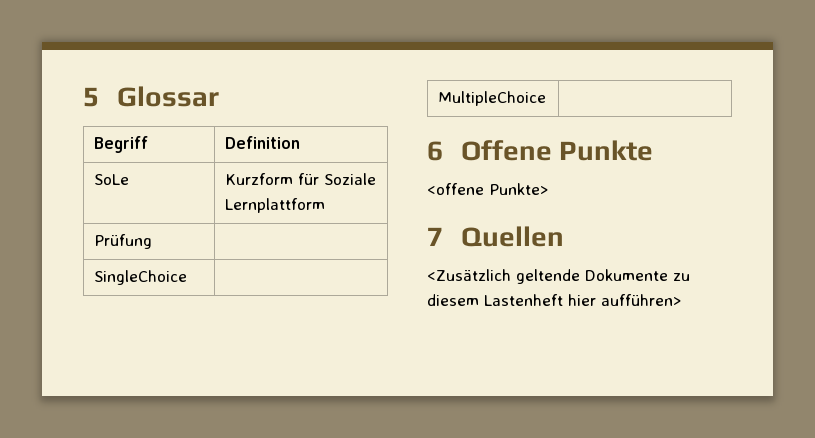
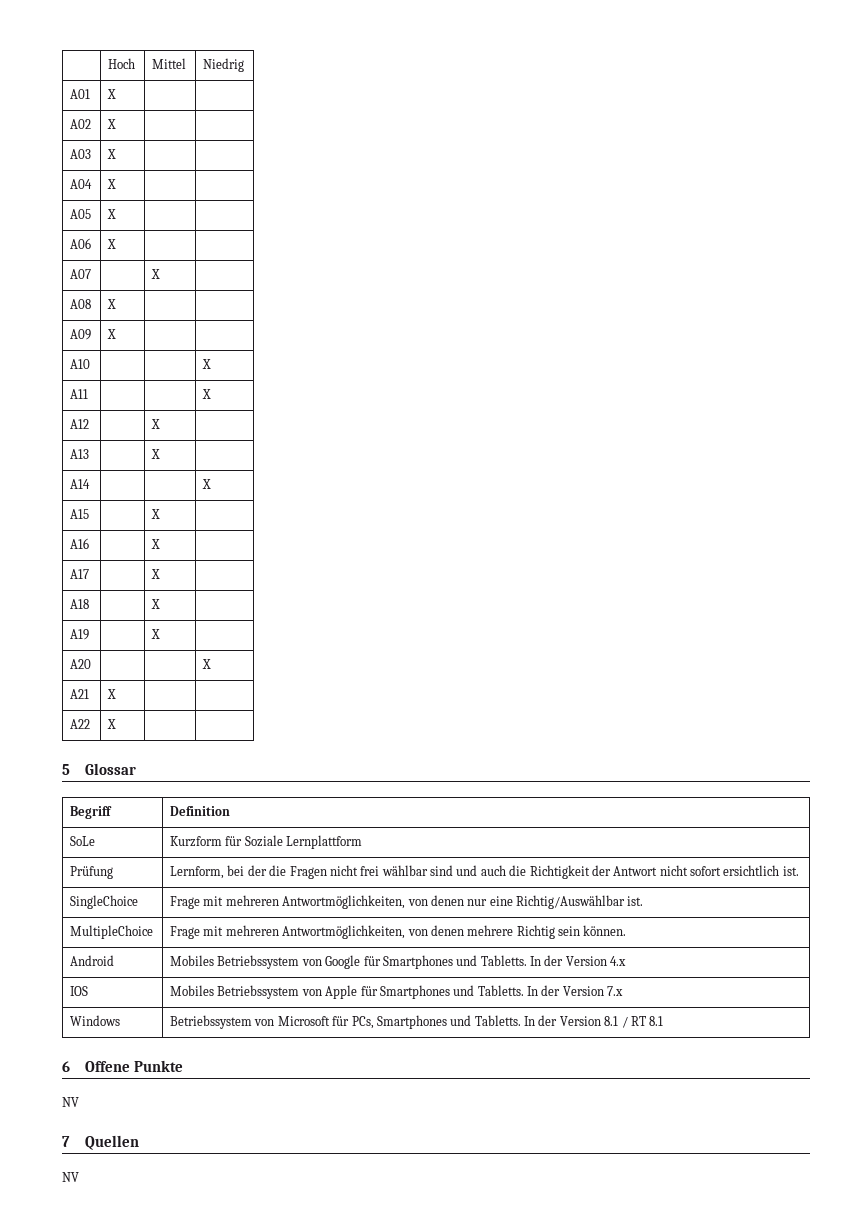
+ | Hoch | Mittel | Niedrig
+ A01 | X | |
+ A02 | X | |
+ A03 | X | |
+ A04 | X | |
+ A05 | X | |
+ A06 | X | |
+ A07 | | X |
+ A08 | X | |
+ A09 | X | |
+ A10 | | | X
+ A11 | | | X
+ A12 | | X |
+ A13 | | X |
+ A14 | | | X
+ A15 | | X |
+ A16 | | X |
+ A17 | | X |
+ A18 | | X |
+ A19 | | X |
+ A20 | | | X
+ A21 | X | |
+ A22 | X | |
- Prüfung |
- SingleChoice |
- MultipleChoice |
+ Prüfung | Lernform, bei der die Fragen nicht frei wählbar sind und auch die Richtigkeit der Antwort nicht sofort ersichtlich ist.
+ SingleChoice | Frage mit mehreren Antwortmöglichkeiten, von denen nur eine Richtig/Auswählbar ist.
+ MultipleChoice | Frage mit mehreren Antwortmöglichkeiten, von denen mehrere Richtig sein können.
+ Android | Mobiles Betriebssystem von Google für Smartphones und Tabletts. In der Version 4.x
+ IOS | Mobiles Betriebssystem von Apple für Smartphones und Tabletts. In der Version 7.x
+ Windows | Betriebssystem von Microsoft für PCs, Smartphones und Tabletts. In der Version 8.1 / RT 8.1
  6 Offene Punkte
- <offene Punkte>
+ NV
  7 Quellen
- <Zusätzlich geltende Dokumente zu diesem Lastenheft hier aufführen>
+ NV

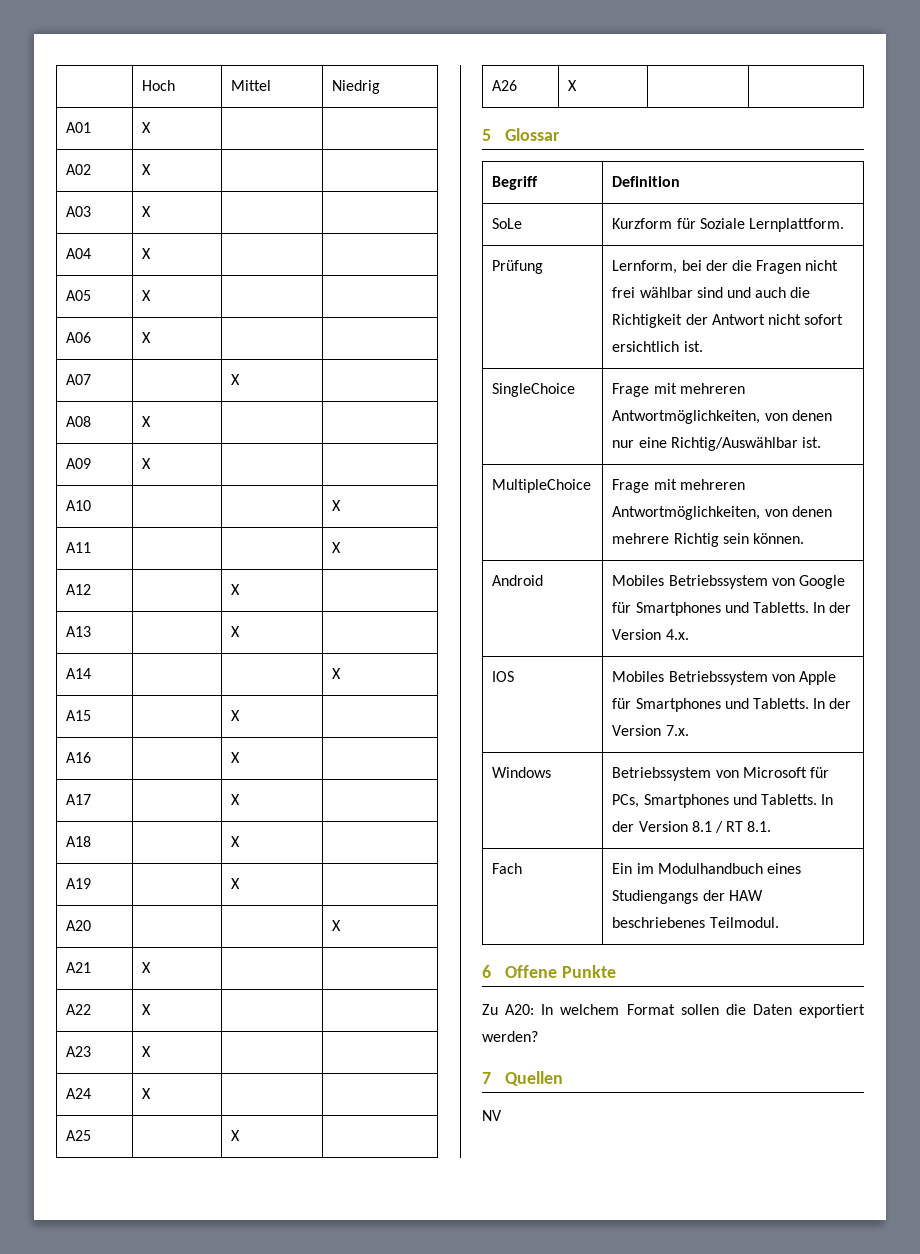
+ A23 | X | |
+ A24 | X | |
+ A25 | | X |
+ A26 | X | |
- SoLe | Kurzform für Soziale Lernplattform
+ SoLe | Kurzform für Soziale Lernplattform.
- Android | Mobiles Betriebssystem von Google für Smartphones und Tabletts. In der Version 4.x
+ Android | Mobiles Betriebssystem von Google für Smartphones und Tabletts. In der Version 4.x.
- IOS | Mobiles Betriebssystem von Apple für Smartphones und Tabletts. In der Version 7.x
+ IOS | Mobiles Betriebssystem von Apple für Smartphones und Tabletts. In der Version 7.x.
- Windows | Betriebssystem von Microsoft für PCs, Smartphones und Tabletts. In der Version 8.1 / RT 8.1
+ Windows | Betriebssystem von Microsoft für PCs, Smartphones und Tabletts. In der Version 8.1 / RT 8.1.
+ Fach | Ein im Modulhandbuch eines Studiengangs der HAW beschriebenes Teilmodul.
  6 Offene Punkte
- NV
+ Zu A20: In welchem Format sollen die Daten exportiert werden?

